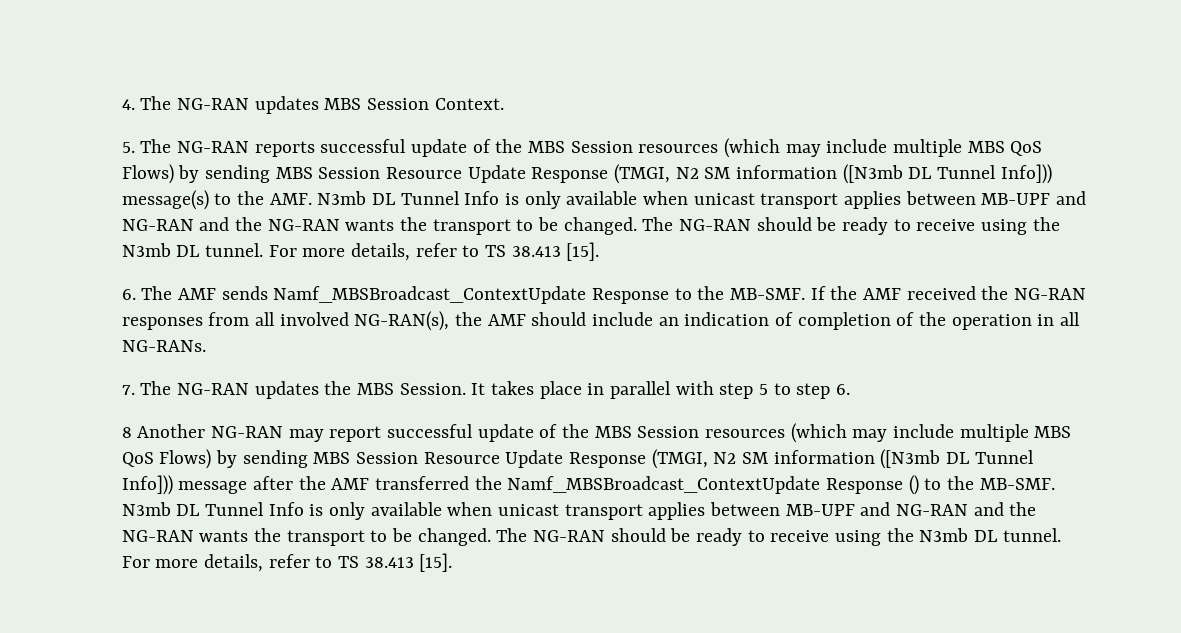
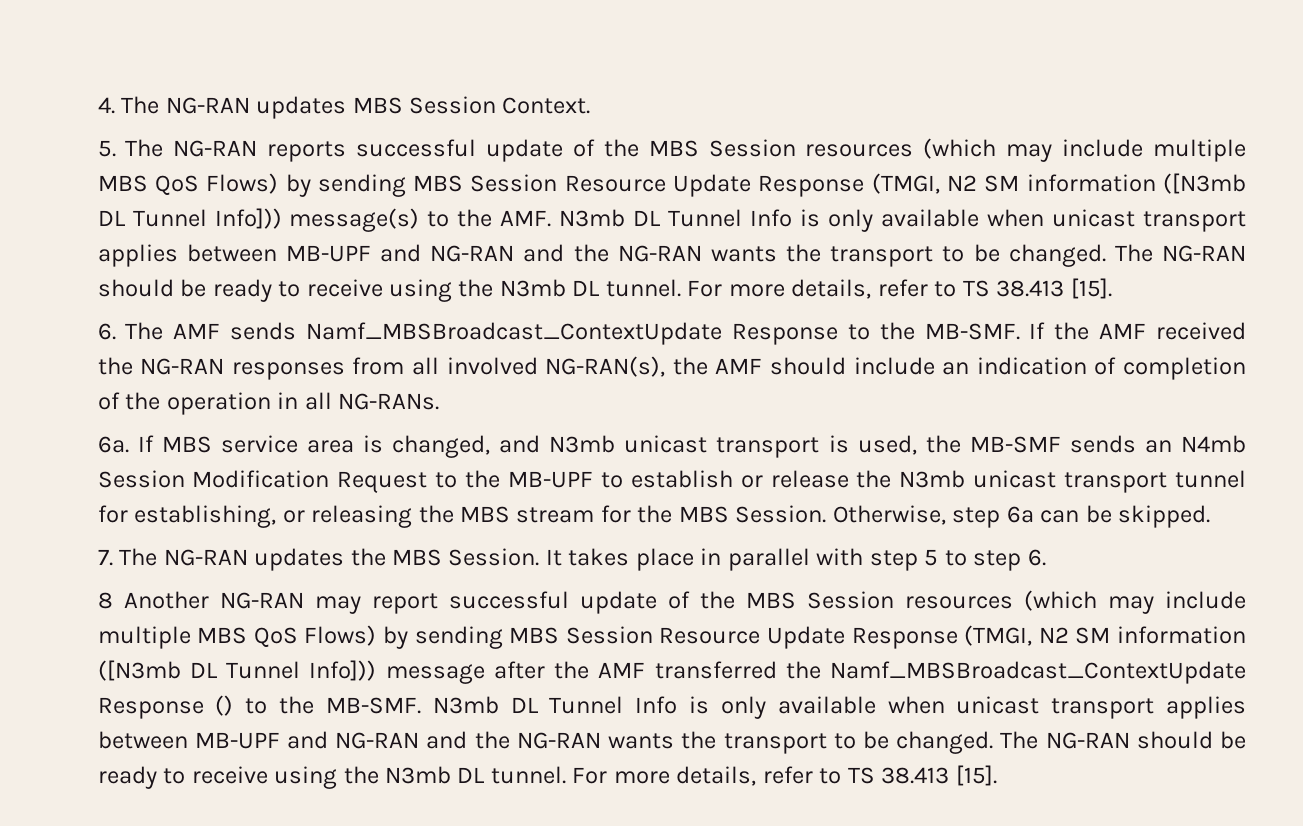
+ 6a. If MBS service area is changed, and N3mb unicast transport is used, the MB-SMF sends an N4mb Session Modification Request to the MB-UPF to establish or release the N3mb unicast transport tunnel for establishing, or releasing the MBS stream for the MBS Session. Otherwise, step 6a can be skipped.

